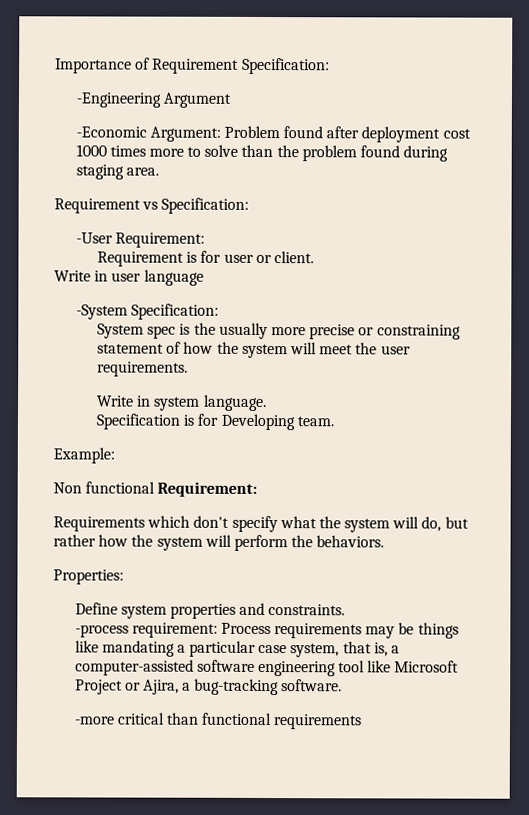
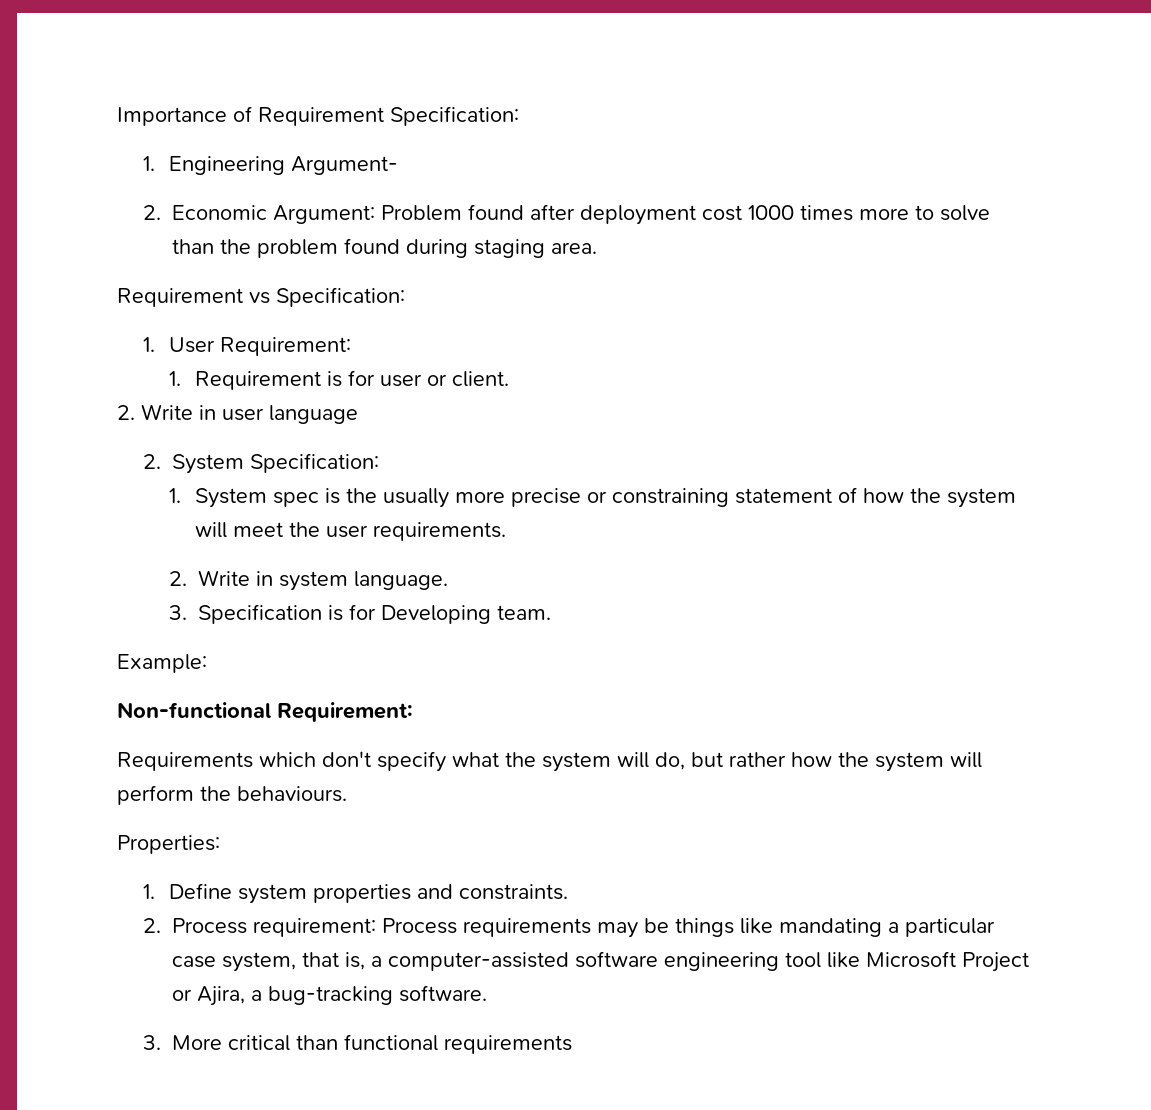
- -Engineering Argument
- -Economic Argument: Problem found after deployment cost 1000 times more to solve than the problem found during staging area.
+ 1. Engineering Argument-
+ 2. Economic Argument: Problem found after deployment cost 1000 times more to solve than the problem found during staging area.
- -User Requirement:
- Requirement is for user or client.
+ 1. User Requirement:
+ 1. Requirement is for user or client.
- Write in user language
+ 2. Write in user language
- -System Specification:
- System spec is the usually more precise or constraining statement of how the system will meet the user requirements.
+ 2. System Specification:
+ 1. System spec is the usually more precise or constraining statement of how the system will meet the user requirements.
- Write in system language.
+ 2. Write in system language.
- Specification is for Developing team.
+ 3. Specification is for Developing team.
- Non functional Requirement:
+ Non-functional Requirement:
- Requirements which don't specify what the system will do, but rather how the system will perform the behaviors.
+ Requirements which don't specify what the system will do, but rather how the system will perform the behaviours.
- Define system properties and constraints.
+ 1. Define system properties and constraints.
- -process requirement: Process requirements may be things like mandating a particular case system, that is, a computer-assisted software engineering tool like Microsoft Project or Ajira, a bug-tracking software.
+ 2. Process requirement: Process requirements may be things like mandating a particular case system, that is, a computer-assisted software engineering tool like Microsoft Project or Ajira, a bug-tracking software.
- -more critical than functional requirements
+ 3. More critical than functional requirements

